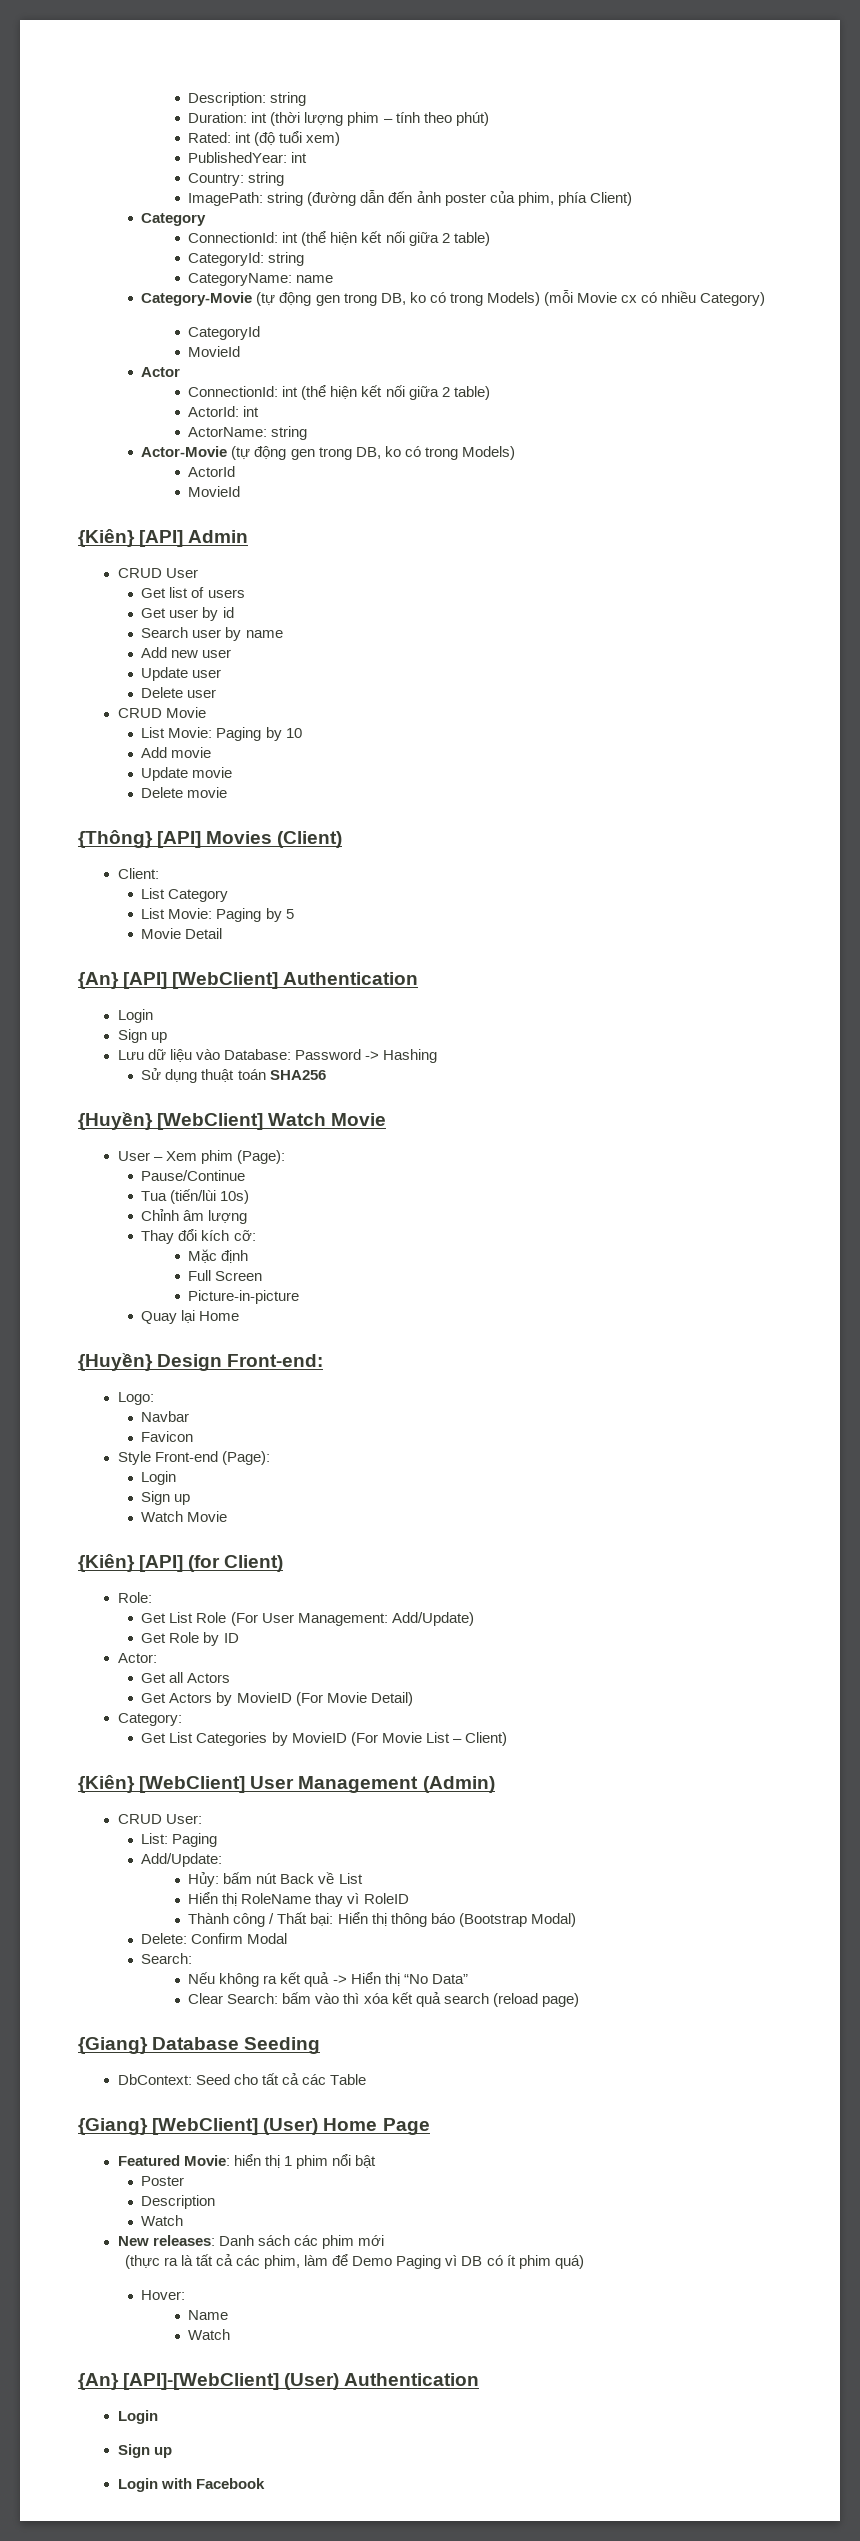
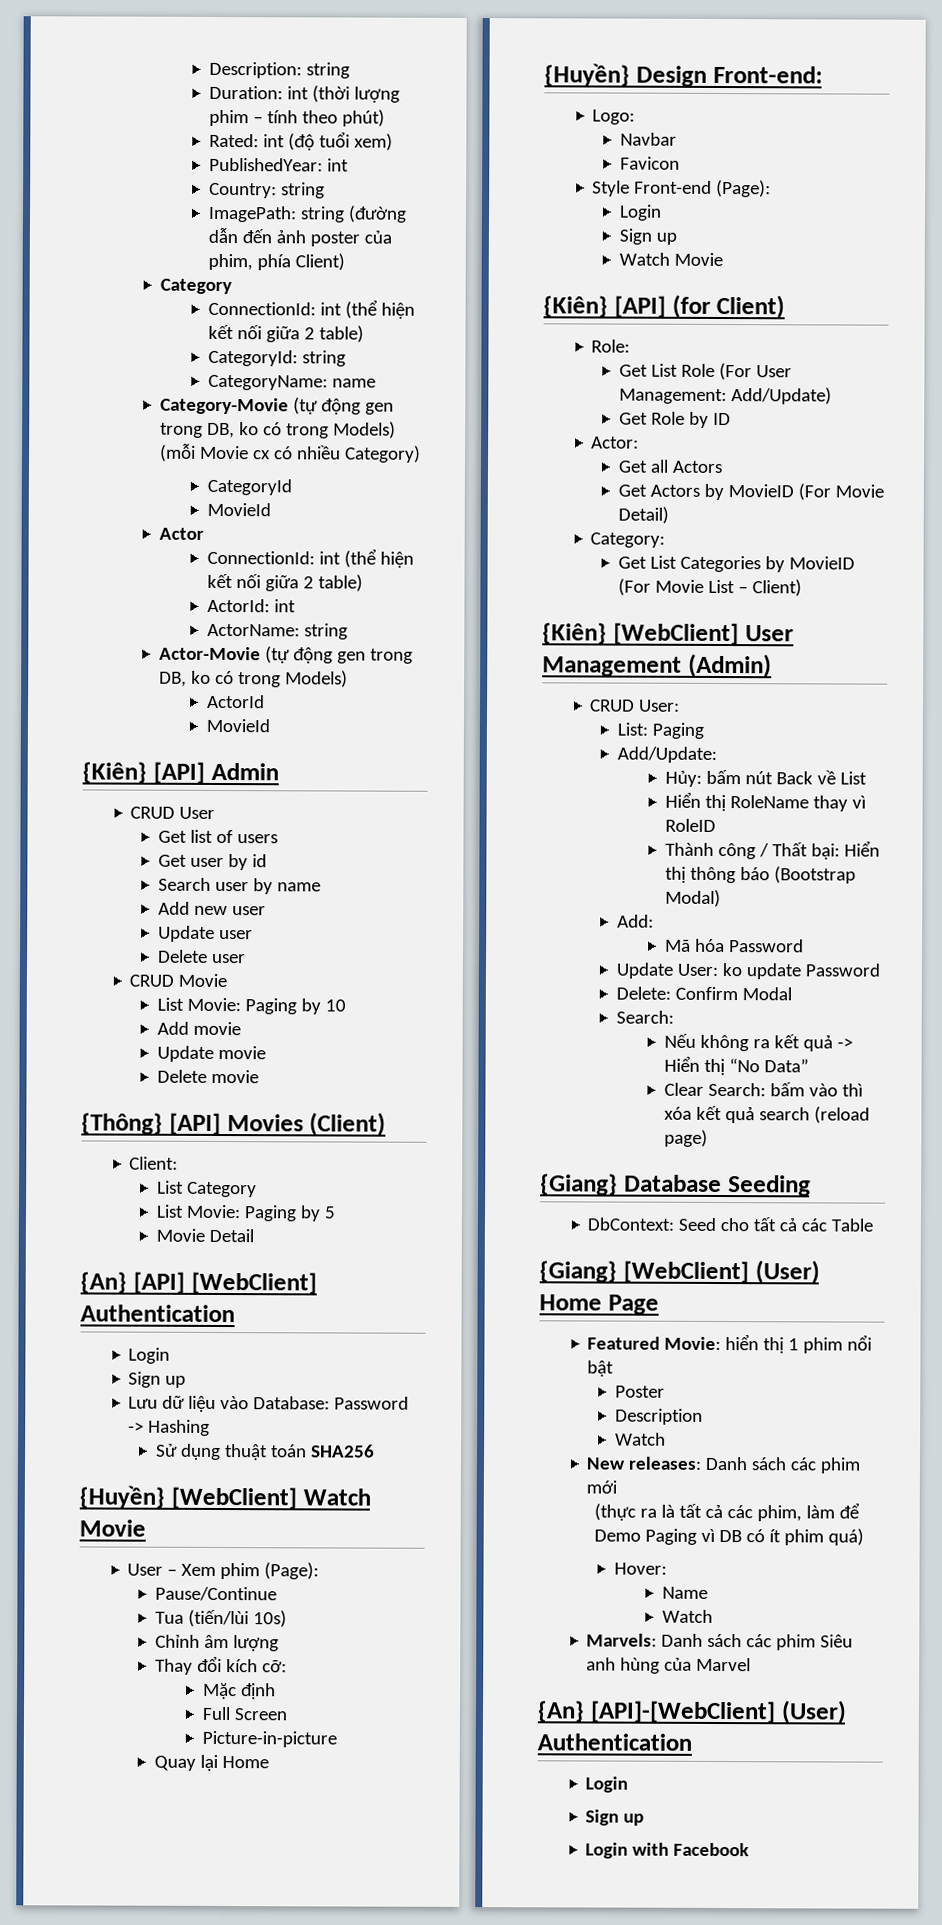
+ Add:
+ Mã hóa Password
+ Update User: ko update Password
+ Marvels: Danh sách các phim Siêu anh hùng của Marvel

